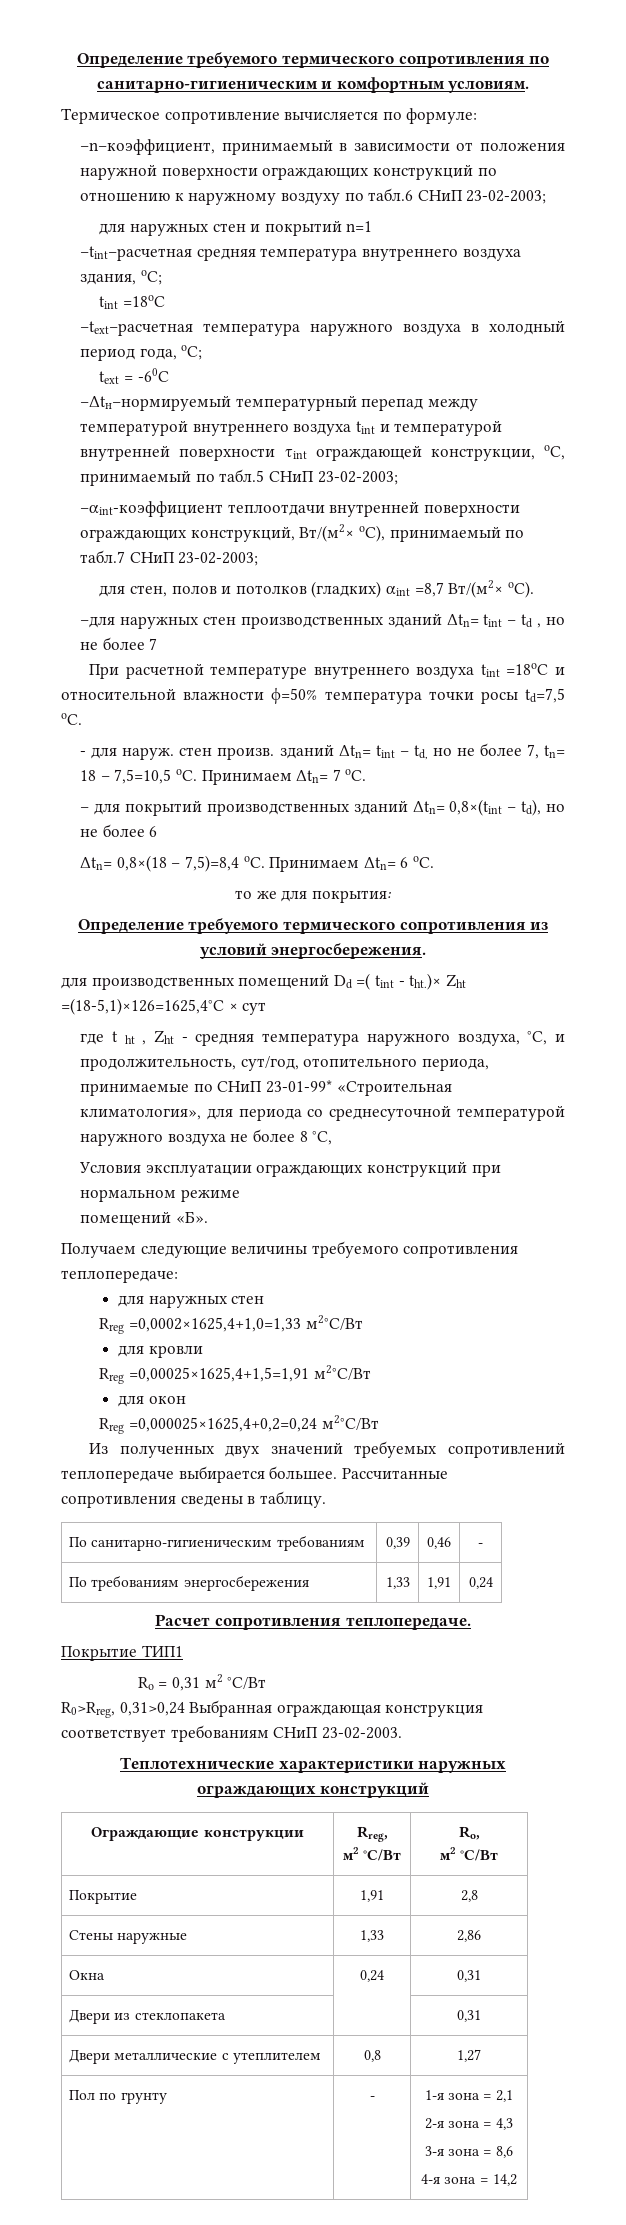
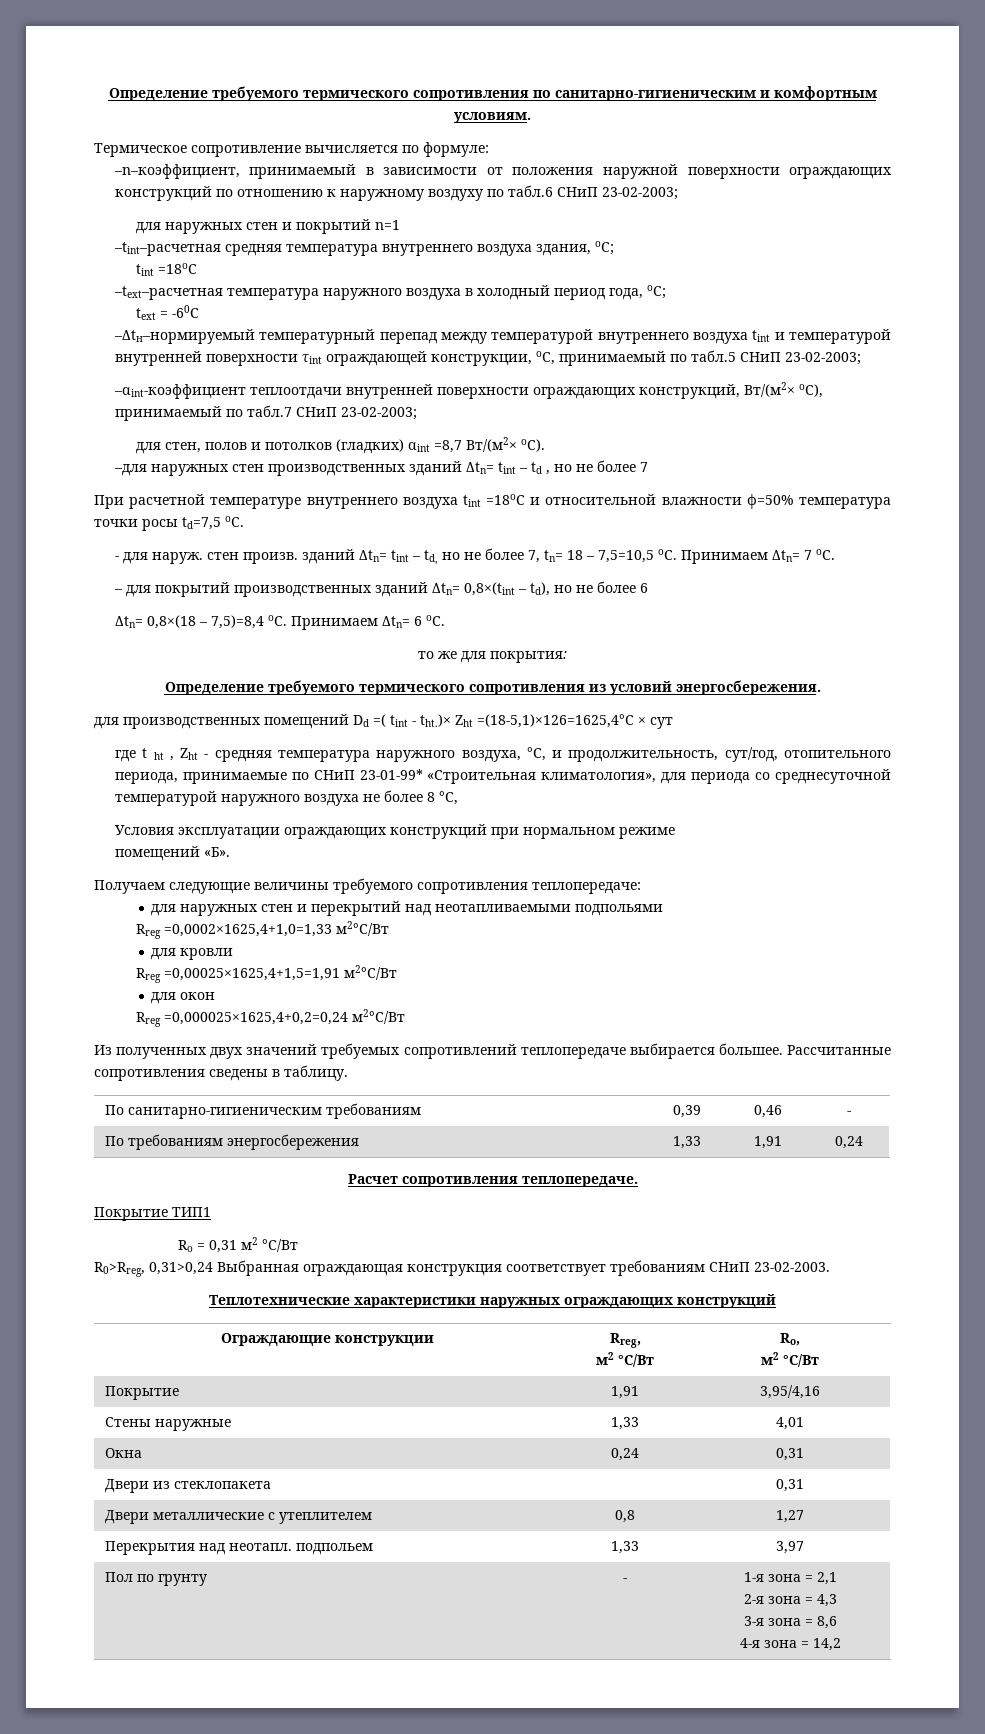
  Получаем следующие величины требуемого сопротивления теплопередаче:
- для наружных стен
+ для наружных стен и перекрытий над неотапливаемыми подпольями
- Покрытие | 1,91 | 2,8
+ Покрытие | 1,91 | 3,95/4,16
- Стены наружные | 1,33 | 2,86
+ Стены наружные | 1,33 | 4,01
+ Перекрытия над неотапл. подпольем | 1,33 | 3,97

